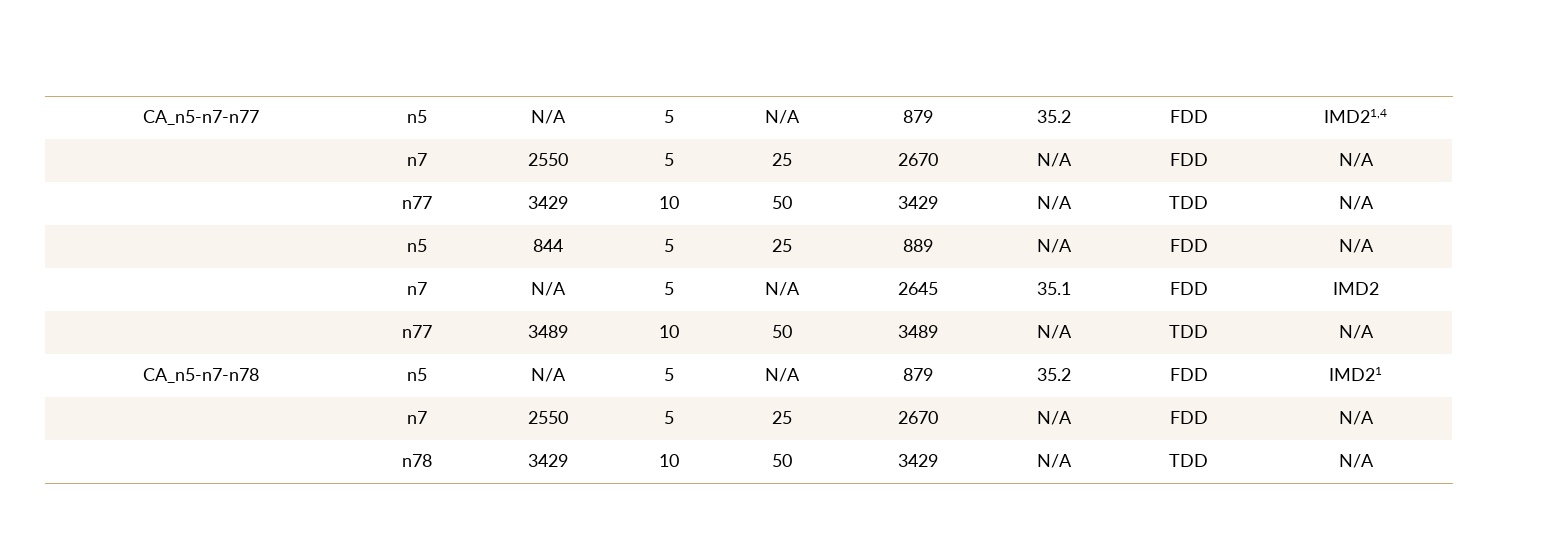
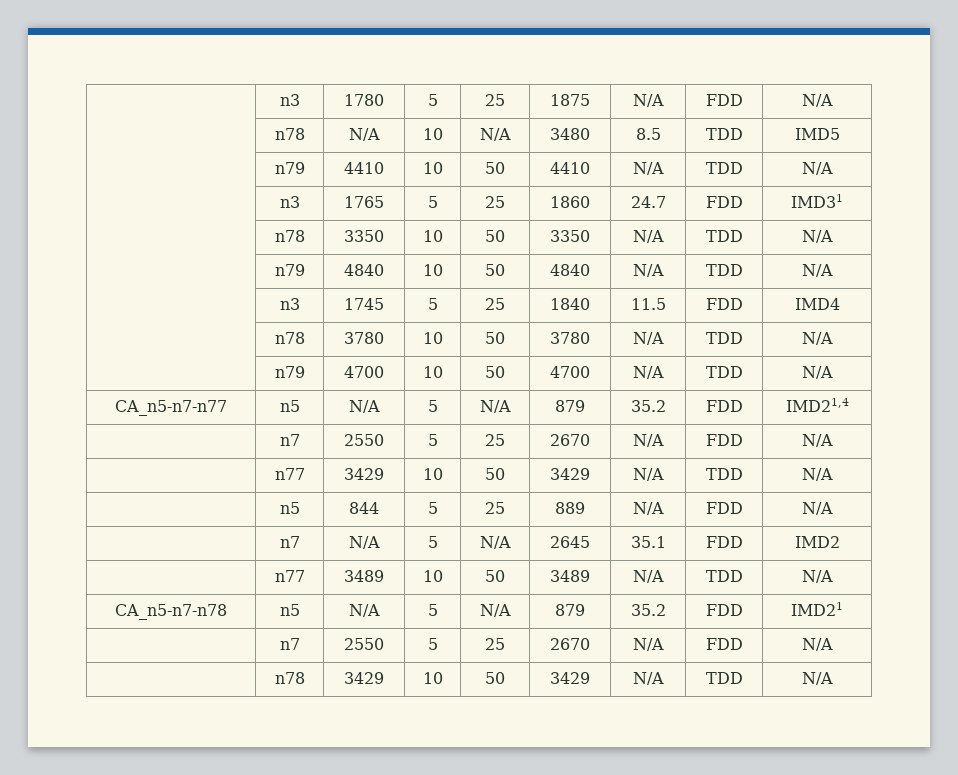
+ | n3 | 1780 | 5 | 25 | 1875 | N/A | FDD | N/A
+ | n78 | N/A | 10 | N/A | 3480 | 8.5 | TDD | IMD5
+ | n79 | 4410 | 10 | 50 | 4410 | N/A | TDD | N/A
+ | n3 | 1765 | 5 | 25 | 1860 | 24.7 | FDD | IMD31
+ | n78 | 3350 | 10 | 50 | 3350 | N/A | TDD | N/A
+ | n79 | 4840 | 10 | 50 | 4840 | N/A | TDD | N/A
+ | n3 | 1745 | 5 | 25 | 1840 | 11.5 | FDD | IMD4
+ | n78 | 3780 | 10 | 50 | 3780 | N/A | TDD | N/A
+ | n79 | 4700 | 10 | 50 | 4700 | N/A | TDD | N/A

